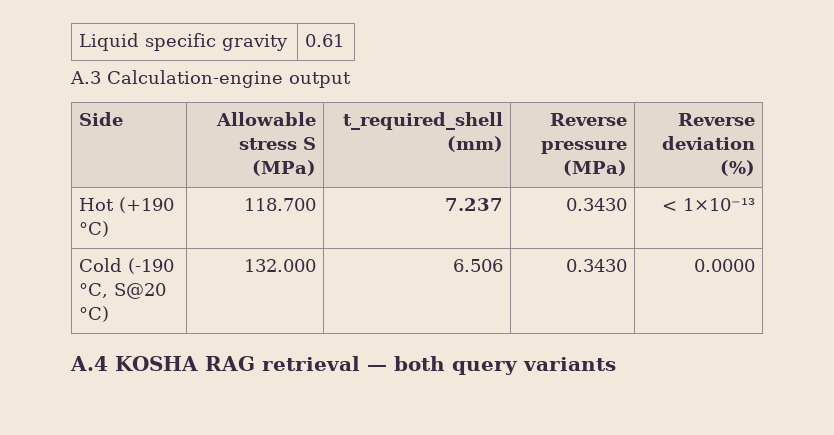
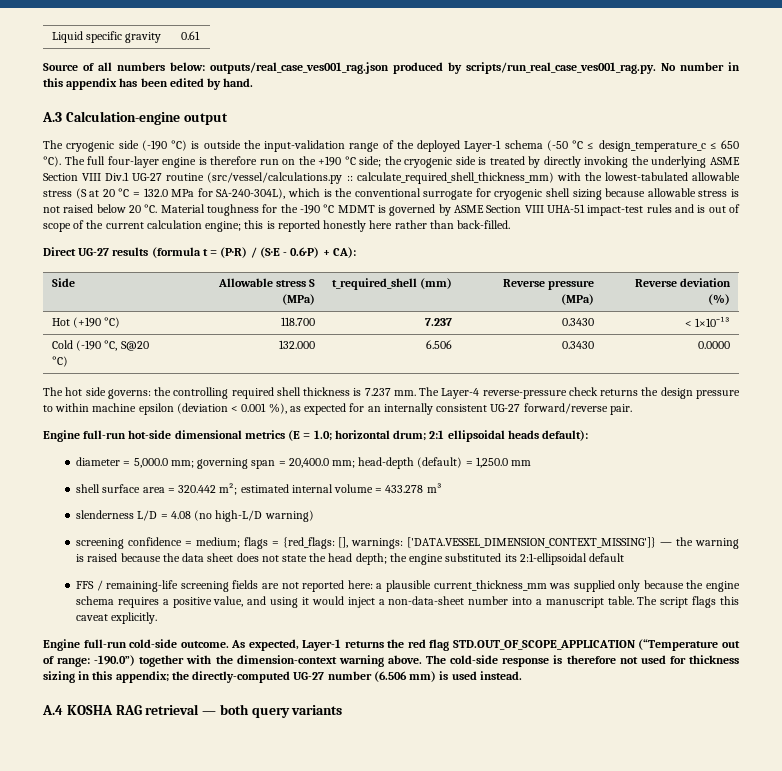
+ Source of all numbers below: outputs/real_case_ves001_rag.json produced by scripts/run_real_case_ves001_rag.py. No number in this appendix has been edited by hand.
  A.3 Calculation-engine output
+ The cryogenic side (-190 °C) is outside the input-validation range of the deployed Layer-1 schema (-50 °C ≤ design_temperature_c ≤ 650 °C). The full four-layer engine is therefore run on the +190 °C side; the cryogenic side is treated by directly invoking the underlying ASME Section VIII Div.1 UG-27 routine (src/vessel/calculations.py :: calculate_required_shell_thickness_mm) with the lowest-tabulated allowable stress (S at 20 °C = 132.0 MPa for SA-240-304L), which is the conventional surrogate for cryogenic shell sizing because allowable stress is not raised below 20 °C. Material toughness for the -190 °C MDMT is governed by ASME Section VIII UHA-51 impact-test rules and is out of scope of the current calculation engine; this is reported honestly here rather than back-filled.
+ Direct UG-27 results (formula t = (P·R) / (S·E - 0.6·P) + CA):
+ The hot side governs: the controlling required shell thickness is 7.237 mm. The Layer-4 reverse-pressure check returns the design pressure to within machine epsilon (deviation < 0.001 %), as expected for an internally consistent UG-27 forward/reverse pair.
+ Engine full-run hot-side dimensional metrics (E = 1.0; horizontal drum; 2:1 ellipsoidal heads default):
+ diameter = 5,000.0 mm; governing span = 20,400.0 mm; head-depth (default) = 1,250.0 mm
+ shell surface area = 320.442 m²; estimated internal volume = 433.278 m³
+ slenderness L/D = 4.08 (no high-L/D warning)
+ screening confidence = medium; flags = {red_flags: [], warnings: ['DATA.VESSEL_DIMENSION_CONTEXT_MISSING']} — the warning is raised because the data sheet does not state the head depth; the engine substituted its 2:1-ellipsoidal default
+ FFS / remaining-life screening fields are not reported here: a plausible current_thickness_mm was supplied only because the engine schema requires a positive value, and using it would inject a non-data-sheet number into a manuscript table. The script flags this caveat explicitly.
+ Engine full-run cold-side outcome. As expected, Layer-1 returns the red flag STD.OUT_OF_SCOPE_APPLICATION (“Temperature out of range: -190.0”) together with the dimension-context warning above. The cold-side response is therefore not used for thickness sizing in this appendix; the directly-computed UG-27 number (6.506 mm) is used instead.

